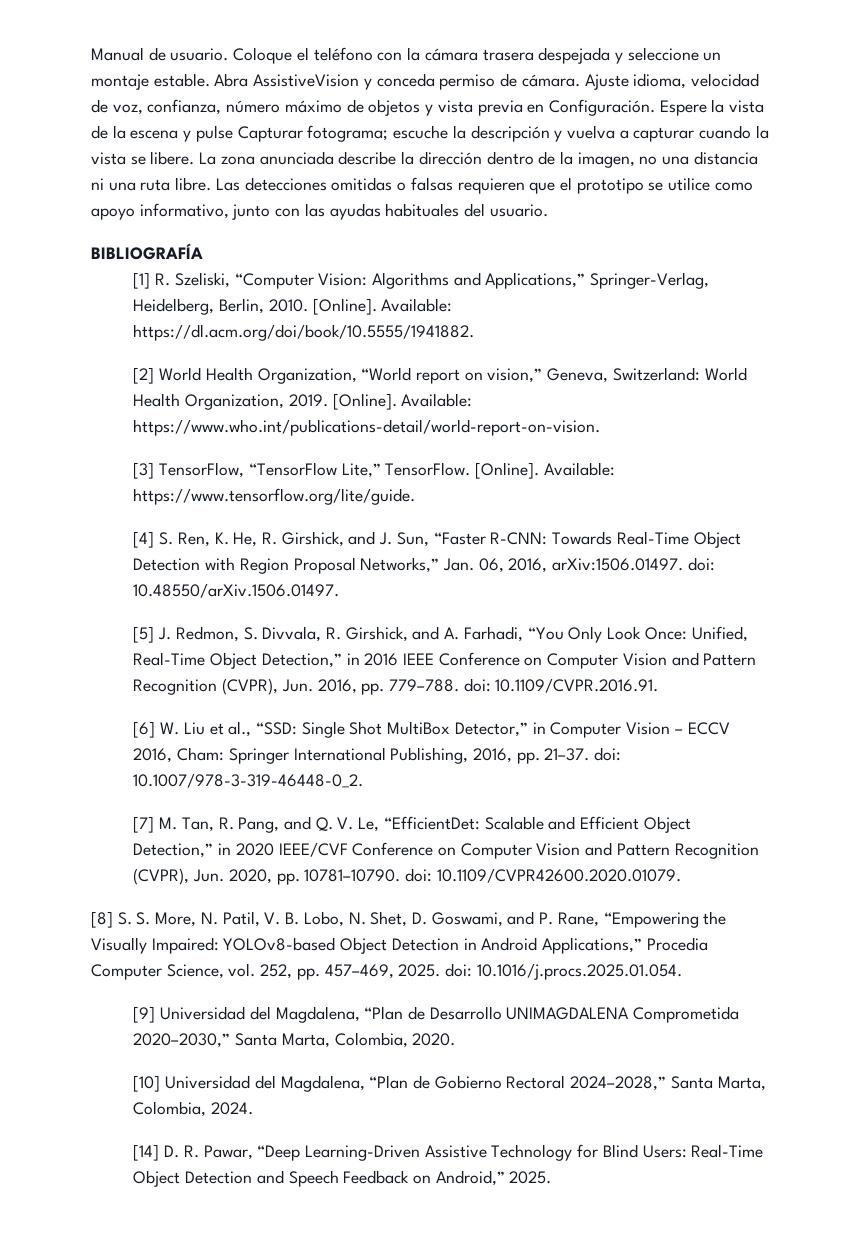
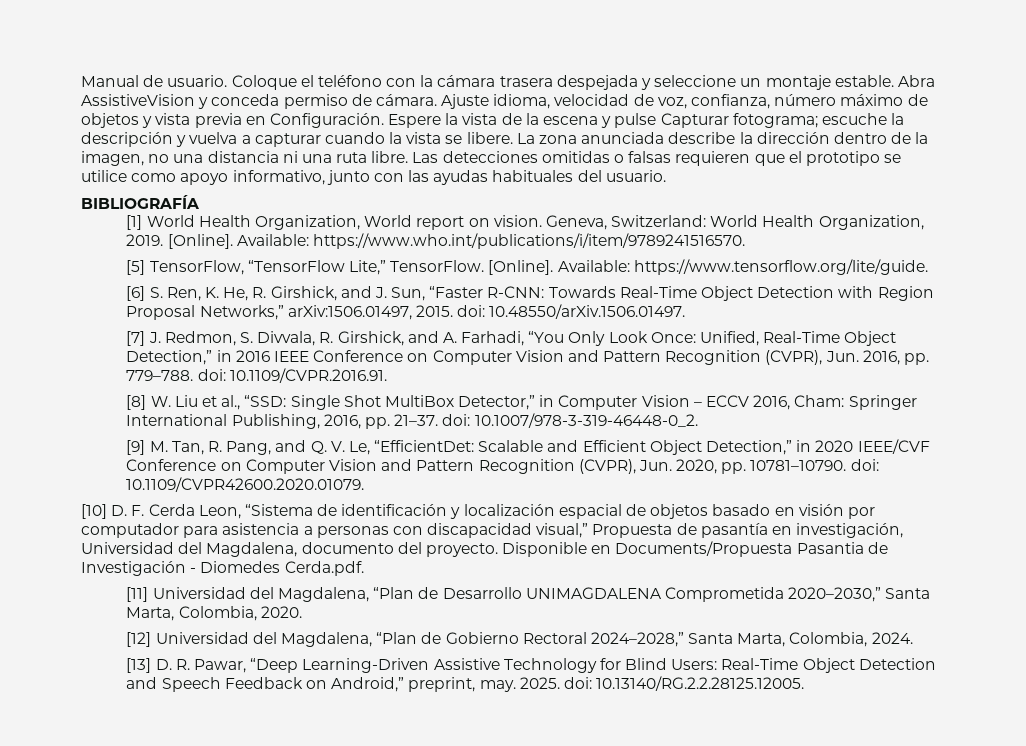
- [1] R. Szeliski, “Computer Vision: Algorithms and Applications,” Springer-Verlag, Heidelberg, Berlin, 2010. [Online]. Available: https://dl.acm.org/doi/book/10.5555/1941882.
- [2] World Health Organization, “World report on vision,” Geneva, Switzerland: World Health Organization, 2019.
+ [1] World Health Organization, World report on vision. Geneva, Switzerland: World Health Organization, 2019.
- Available: https://www.who.int/publications-detail/world-report-on-vision.
- [3] TensorFlow, “TensorFlow Lite,” TensorFlow.
+ Available: https://www.who.int/publications/i/item/9789241516570.
+ [5] TensorFlow, “TensorFlow Lite,” TensorFlow.
- [4] S. Ren, K. He, R. Girshick, and J. Sun, “Faster R-CNN: Towards Real-Time Object Detection with Region Proposal Networks,” Jan. 06, 2016, arXiv:1506.01497. doi: 10.48550/arXiv.1506.01497.
+ [6] S. Ren, K. He, R. Girshick, and J. Sun, “Faster R-CNN: Towards Real-Time Object Detection with Region Proposal Networks,” arXiv:1506.01497, 2015. doi: 10.48550/arXiv.1506.01497.
- [5] J. Redmon, S. Divvala, R. Girshick, and A. Farhadi, “You Only Look Once: Unified, Real-Time Object Detection,” in 2016 IEEE Conference on Computer Vision and Pattern Recognition (CVPR), Jun. 2016, pp. 779–788. doi: 10.1109/CVPR.2016.91.
+ [7] J. Redmon, S. Divvala, R. Girshick, and A. Farhadi, “You Only Look Once: Unified, Real-Time Object Detection,” in 2016 IEEE Conference on Computer Vision and Pattern Recognition (CVPR), Jun. 2016, pp. 779–788. doi: 10.1109/CVPR.2016.91.
- [6] W. Liu et al., “SSD: Single Shot MultiBox Detector,” in Computer Vision – ECCV 2016, Cham: Springer International Publishing, 2016, pp. 21–37. doi: 10.1007/978-3-319-46448-0_2.
+ [8] W. Liu et al., “SSD: Single Shot MultiBox Detector,” in Computer Vision – ECCV 2016, Cham: Springer International Publishing, 2016, pp. 21–37. doi: 10.1007/978-3-319-46448-0_2.
- [7] M. Tan, R. Pang, and Q. V. Le, “EfficientDet: Scalable and Efficient Object Detection,” in 2020 IEEE/CVF Conference on Computer Vision and Pattern Recognition (CVPR), Jun. 2020, pp. 10781–10790. doi: 10.1109/CVPR42600.2020.01079.
+ [9] M. Tan, R. Pang, and Q. V. Le, “EfficientDet: Scalable and Efficient Object Detection,” in 2020 IEEE/CVF Conference on Computer Vision and Pattern Recognition (CVPR), Jun. 2020, pp. 10781–10790. doi: 10.1109/CVPR42600.2020.01079.
- [8] S. S. More, N. Patil, V. B. Lobo, N. Shet, D. Goswami, and P. Rane, “Empowering the Visually Impaired: YOLOv8-based Object Detection in Android Applications,” Procedia Computer Science, vol. 252, pp. 457–469, 2025. doi: 10.1016/j.procs.2025.01.054.
- [9] Universidad del Magdalena, “Plan de Desarrollo UNIMAGDALENA Comprometida 2020–2030,” Santa Marta, Colombia, 2020.
+ [10] D. F. Cerda Leon, “Sistema de identificación y localización espacial de objetos basado en visión por computador para asistencia a personas con discapacidad visual,” Propuesta de pasantía en investigación, Universidad del Magdalena, documento del proyecto. Disponible en Documents/Propuesta Pasantia de Investigación - Diomedes Cerda.pdf.
+ [11] Universidad del Magdalena, “Plan de Desarrollo UNIMAGDALENA Comprometida 2020–2030,” Santa Marta, Colombia, 2020.
- [10] Universidad del Magdalena, “Plan de Gobierno Rectoral 2024–2028,” Santa Marta, Colombia, 2024.
+ [12] Universidad del Magdalena, “Plan de Gobierno Rectoral 2024–2028,” Santa Marta, Colombia, 2024.
- [14] D. R. Pawar, “Deep Learning-Driven Assistive Technology for Blind Users: Real-Time Object Detection and Speech Feedback on Android,” 2025.
+ [13] D. R. Pawar, “Deep Learning-Driven Assistive Technology for Blind Users: Real-Time Object Detection and Speech Feedback on Android,” preprint, may. 2025. doi: 10.13140/RG.2.2.28125.12005.

